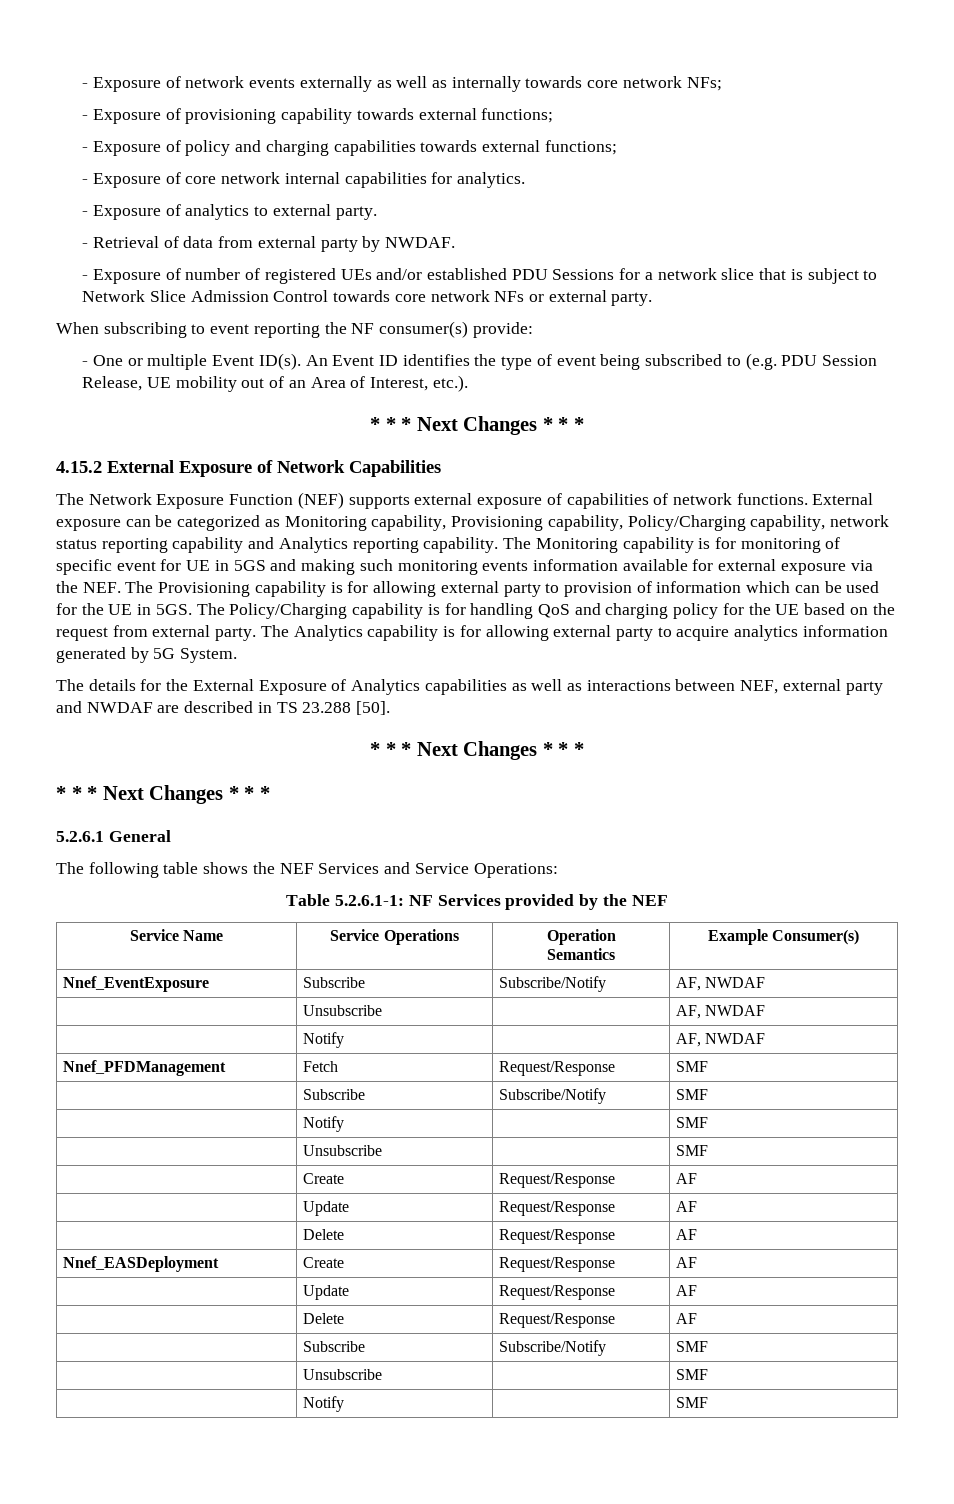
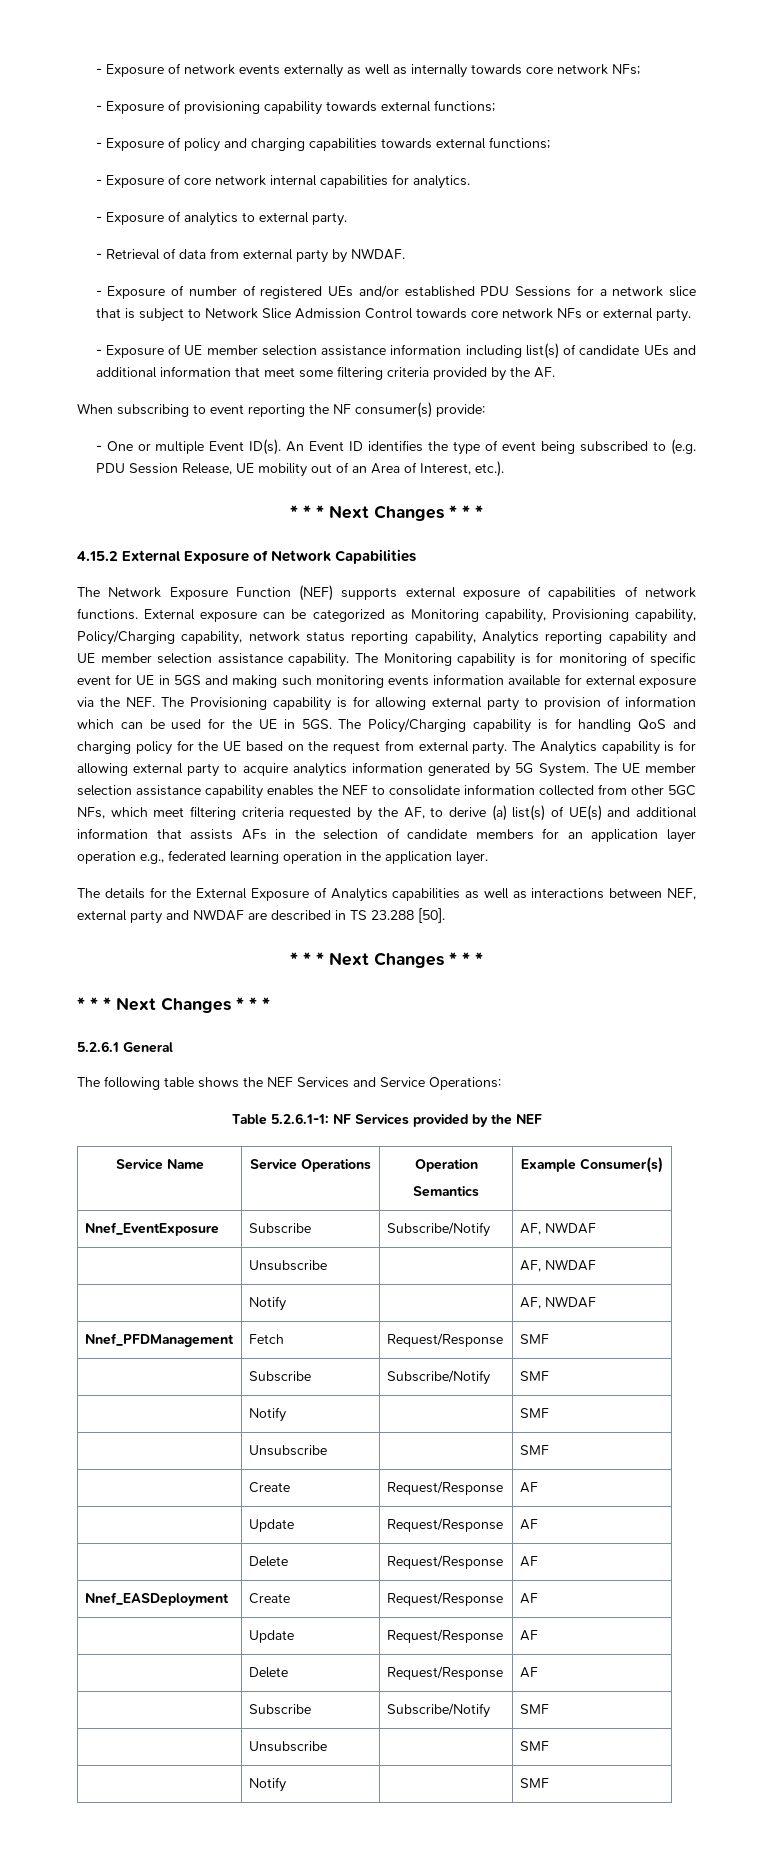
+ - Exposure of UE member selection assistance information including list(s) of candidate UEs and additional information that meet some filtering criteria provided by the AF.
- External exposure can be categorized as Monitoring capability, Provisioning capability, Policy/Charging capability, network status reporting capability and Analytics reporting capability.
+ External exposure can be categorized as Monitoring capability, Provisioning capability, Policy/Charging capability, network status reporting capability, Analytics reporting capability and UE member selection assistance capability.
+ The UE member selection assistance capability enables the NEF to consolidate information collected from other 5GC NFs, which meet filtering criteria requested by the AF, to derive (a) list(s) of UE(s) and additional information that assists AFs in the selection of candidate members for an application layer operation e.g., federated learning operation in the application layer.

